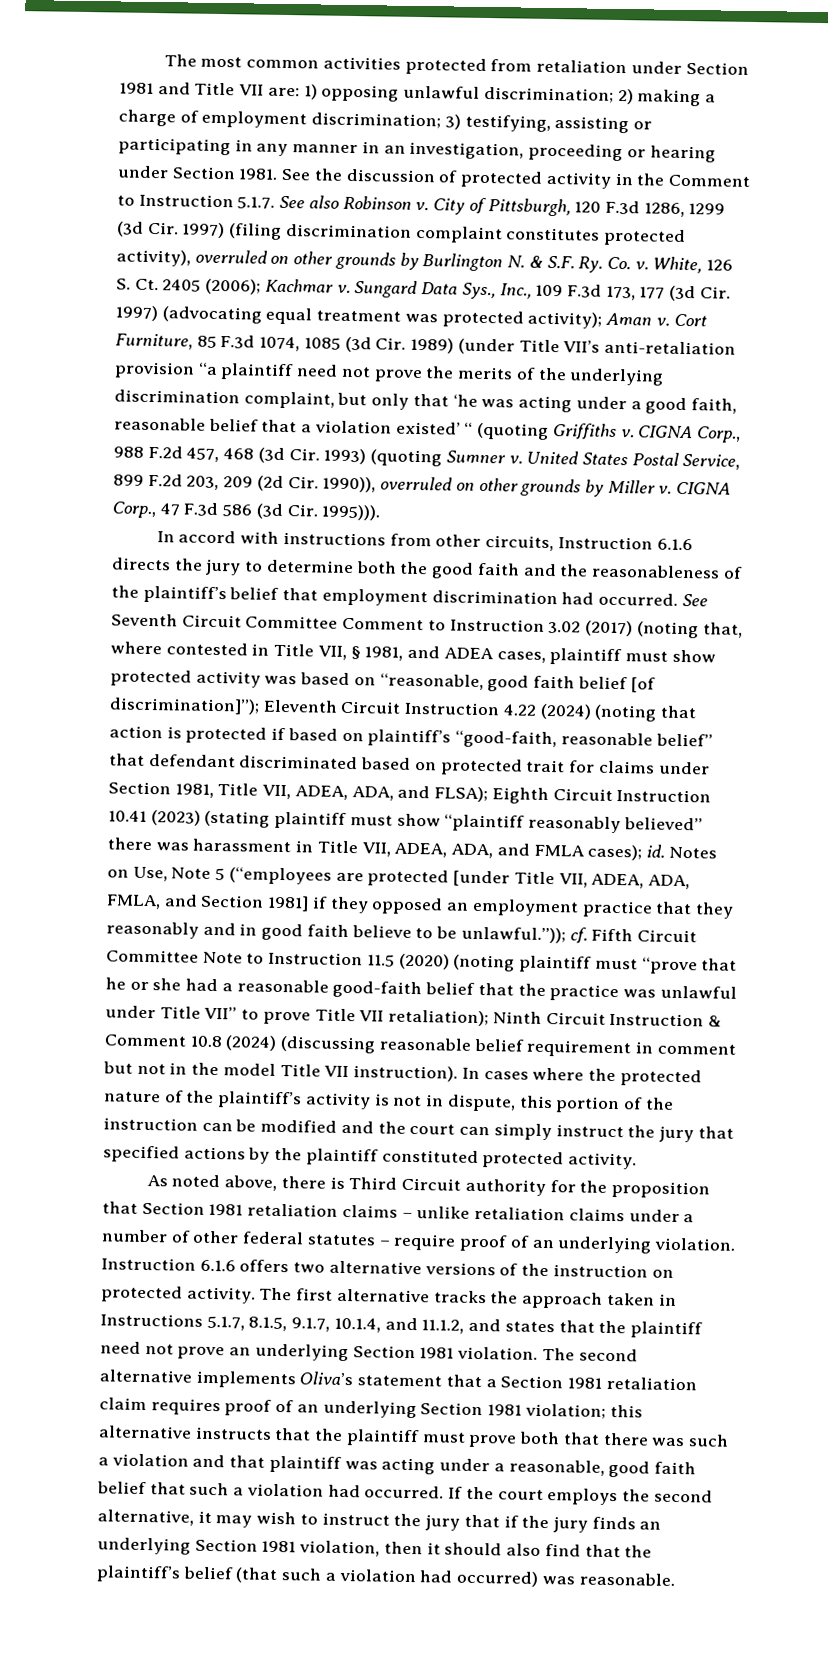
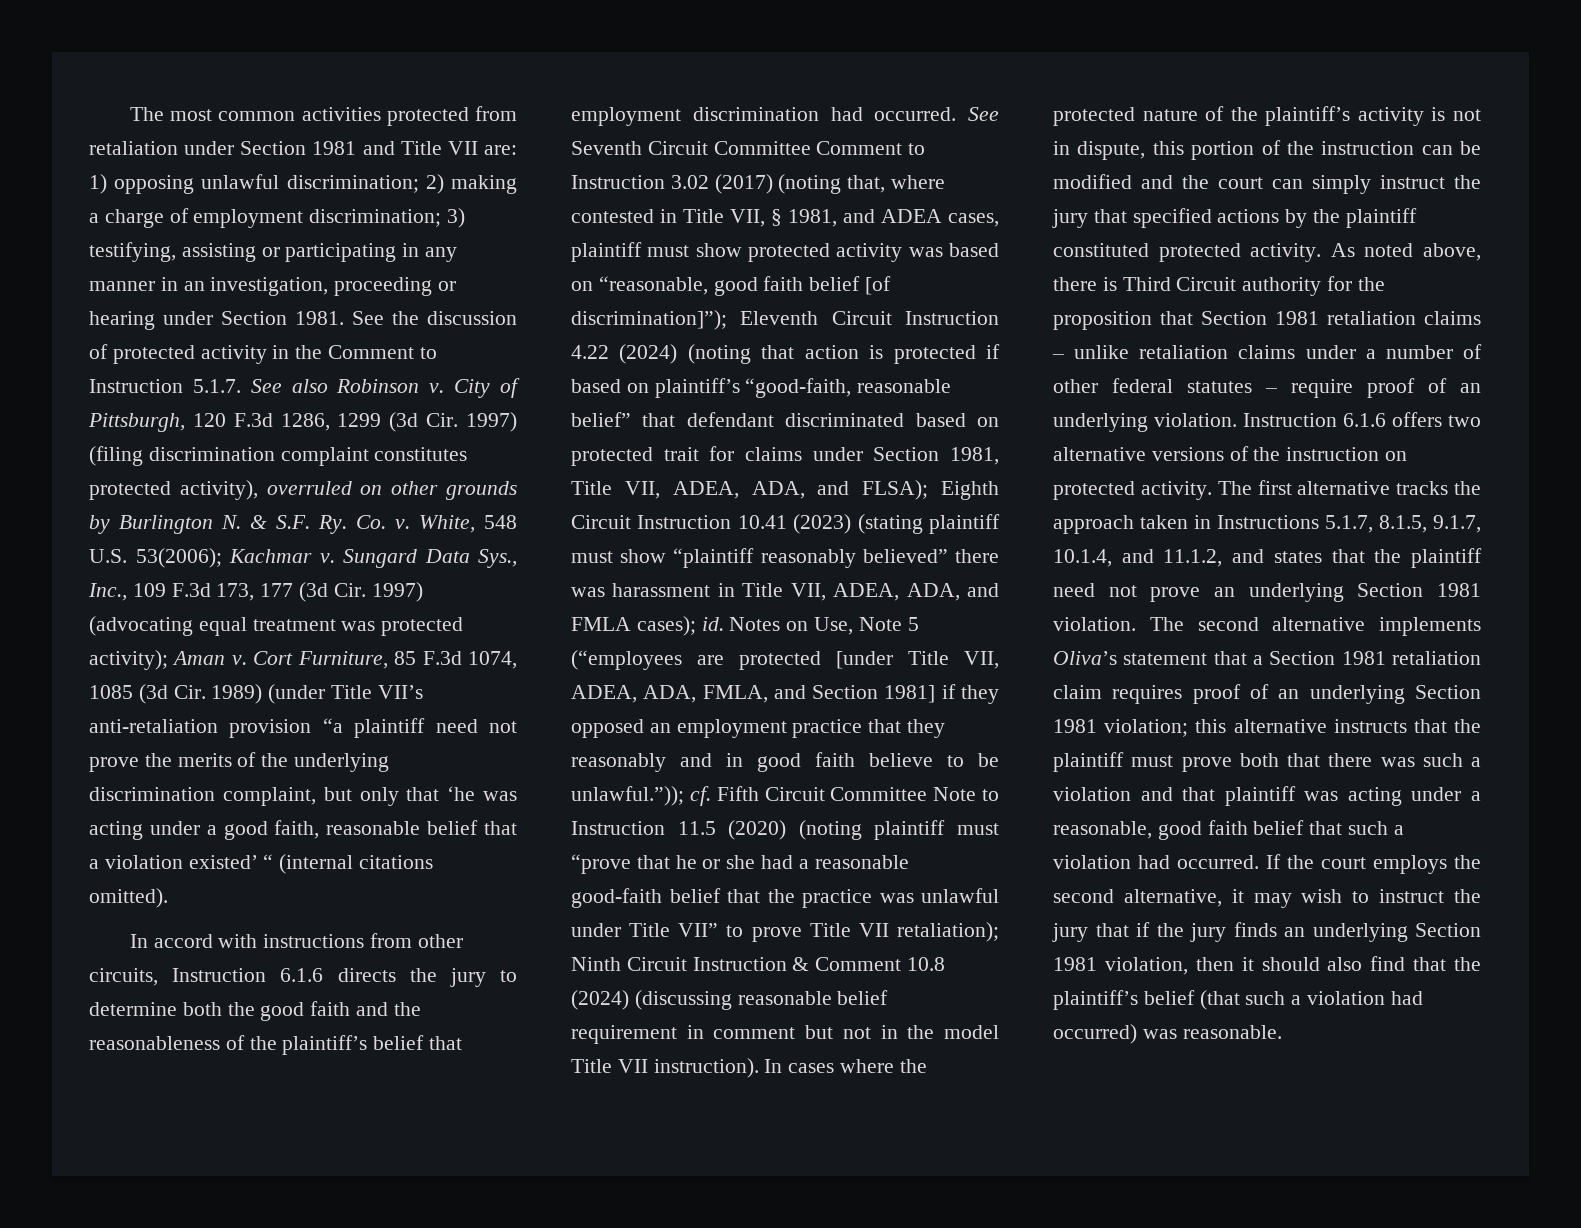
- White, 126 S. Ct. 2405 (2006); Kachmar v.
+ White, 548 U.S. 53(2006); Kachmar v.
- Cort Furniture, 85 F.3d 1074, 1085 (3d Cir. 1989) (under Title VII’s anti-retaliation provision “a plaintiff need not prove the merits of the underlying discrimination complaint, but only that ‘he was acting under a good faith, reasonable belief that a violation existed’ “ (quoting Griffiths v. CIGNA Corp., 988 F.2d 457, 468 (3d Cir. 1993) (quoting Sumner v. United States Postal Service, 899 F.2d 203, 209 (2d Cir. 1990)), overruled on other grounds by Miller v. CIGNA Corp., 47 F.3d 586 (3d Cir. 1995))).
+ Cort Furniture, 85 F.3d 1074, 1085 (3d Cir. 1989) (under Title VII’s anti-retaliation provision “a plaintiff need not prove the merits of the underlying discrimination complaint, but only that ‘he was acting under a good faith, reasonable belief that a violation existed’ “ (internal citations omitted).
- In cases where the protected nature of the plaintiff’s activity is not in dispute, this portion of the instruction can be modified and the court can simply instruct the jury that specified actions by the plaintiff constituted protected activity.
- As noted above, there is Third Circuit authority for the proposition that Section 1981 retaliation claims – unlike retaliation claims under a number of other federal statutes – require proof of an underlying violation.
+ In cases where the protected nature of the plaintiff’s activity is not in dispute, this portion of the instruction can be modified and the court can simply instruct the jury that specified actions by the plaintiff constituted protected activity. As noted above, there is Third Circuit authority for the proposition that Section 1981 retaliation claims – unlike retaliation claims under a number of other federal statutes – require proof of an underlying violation.

